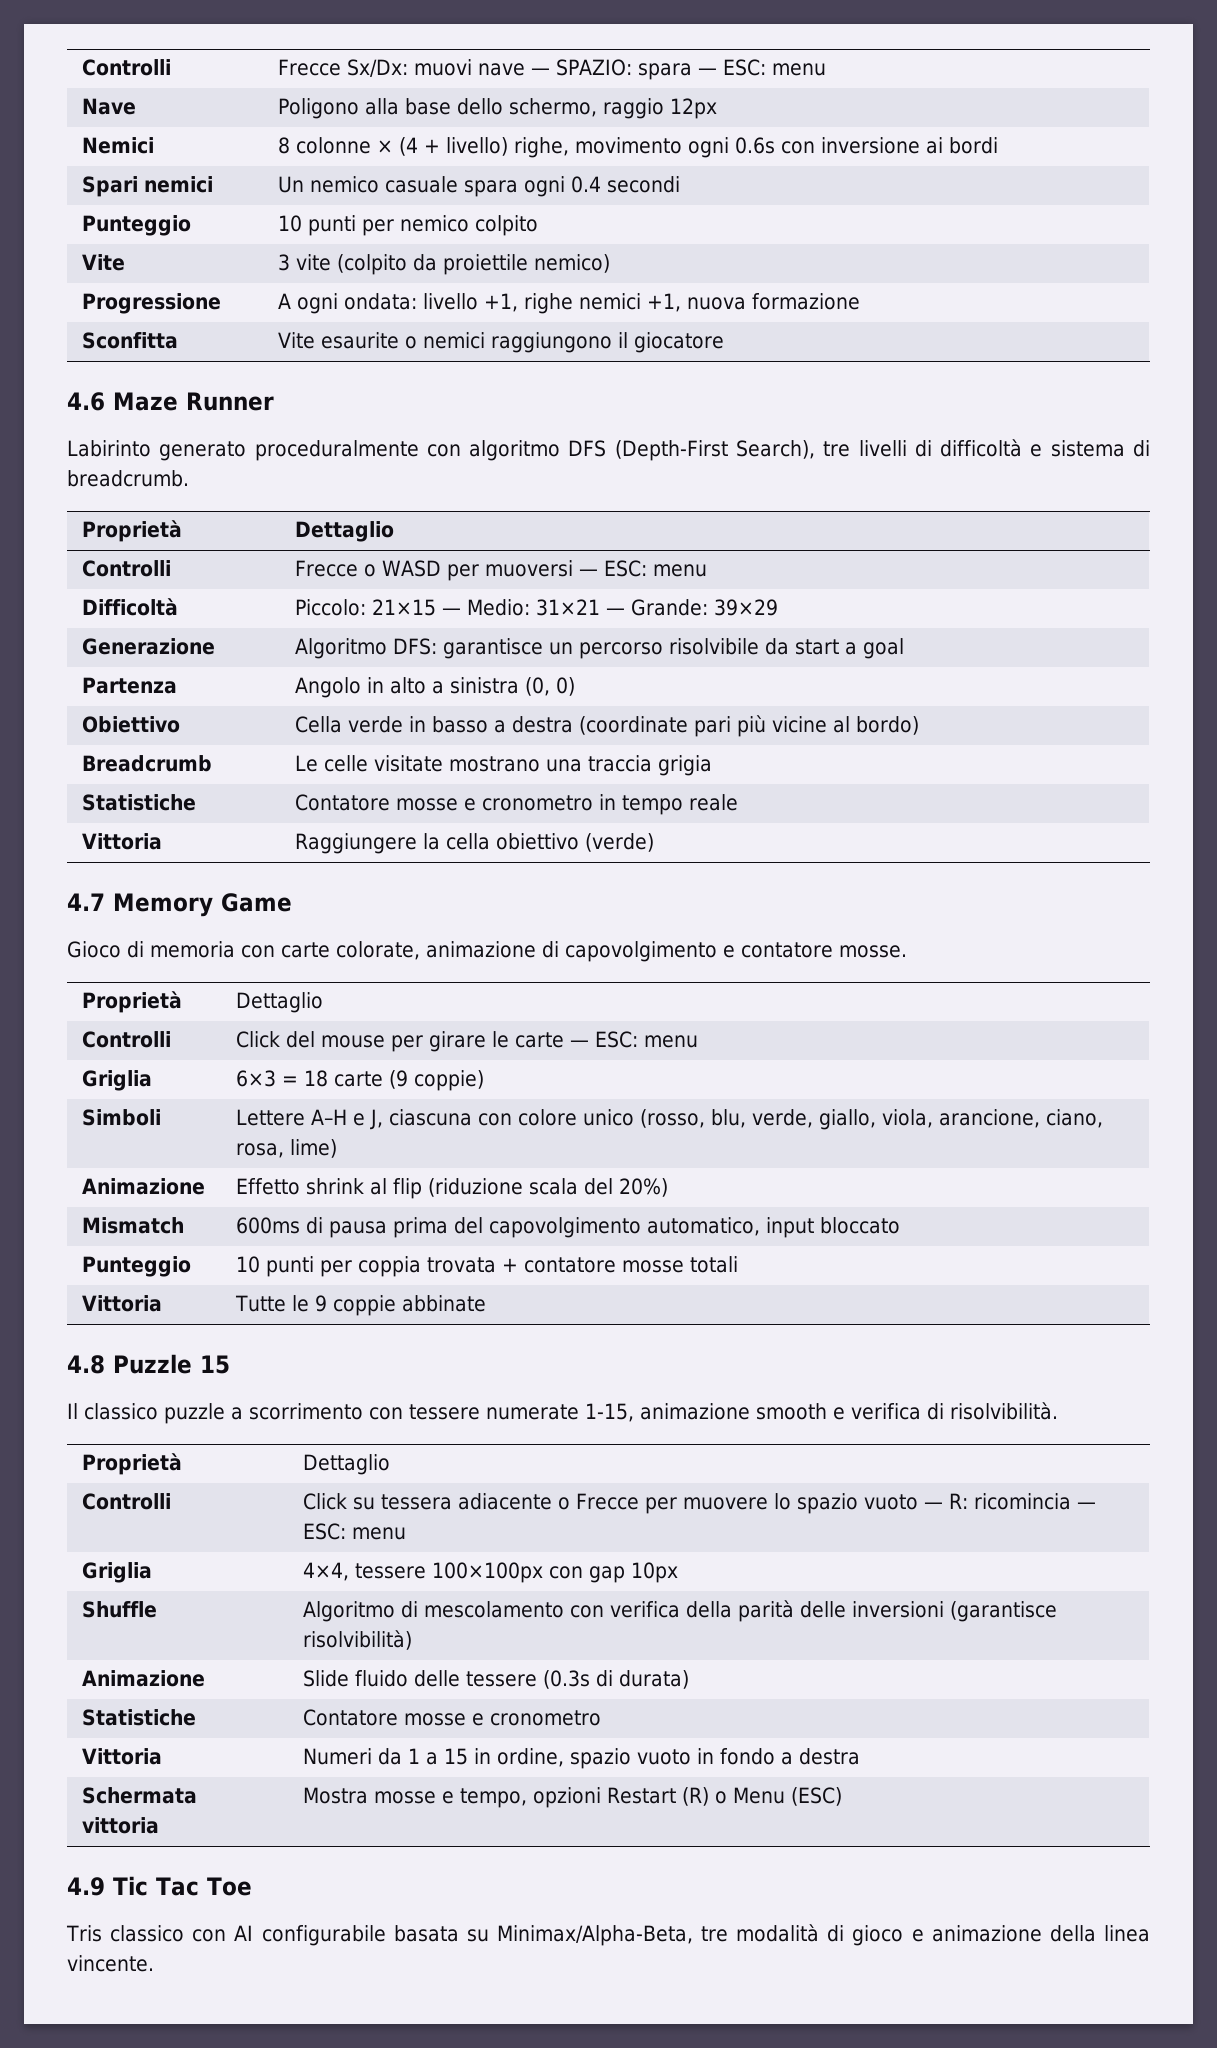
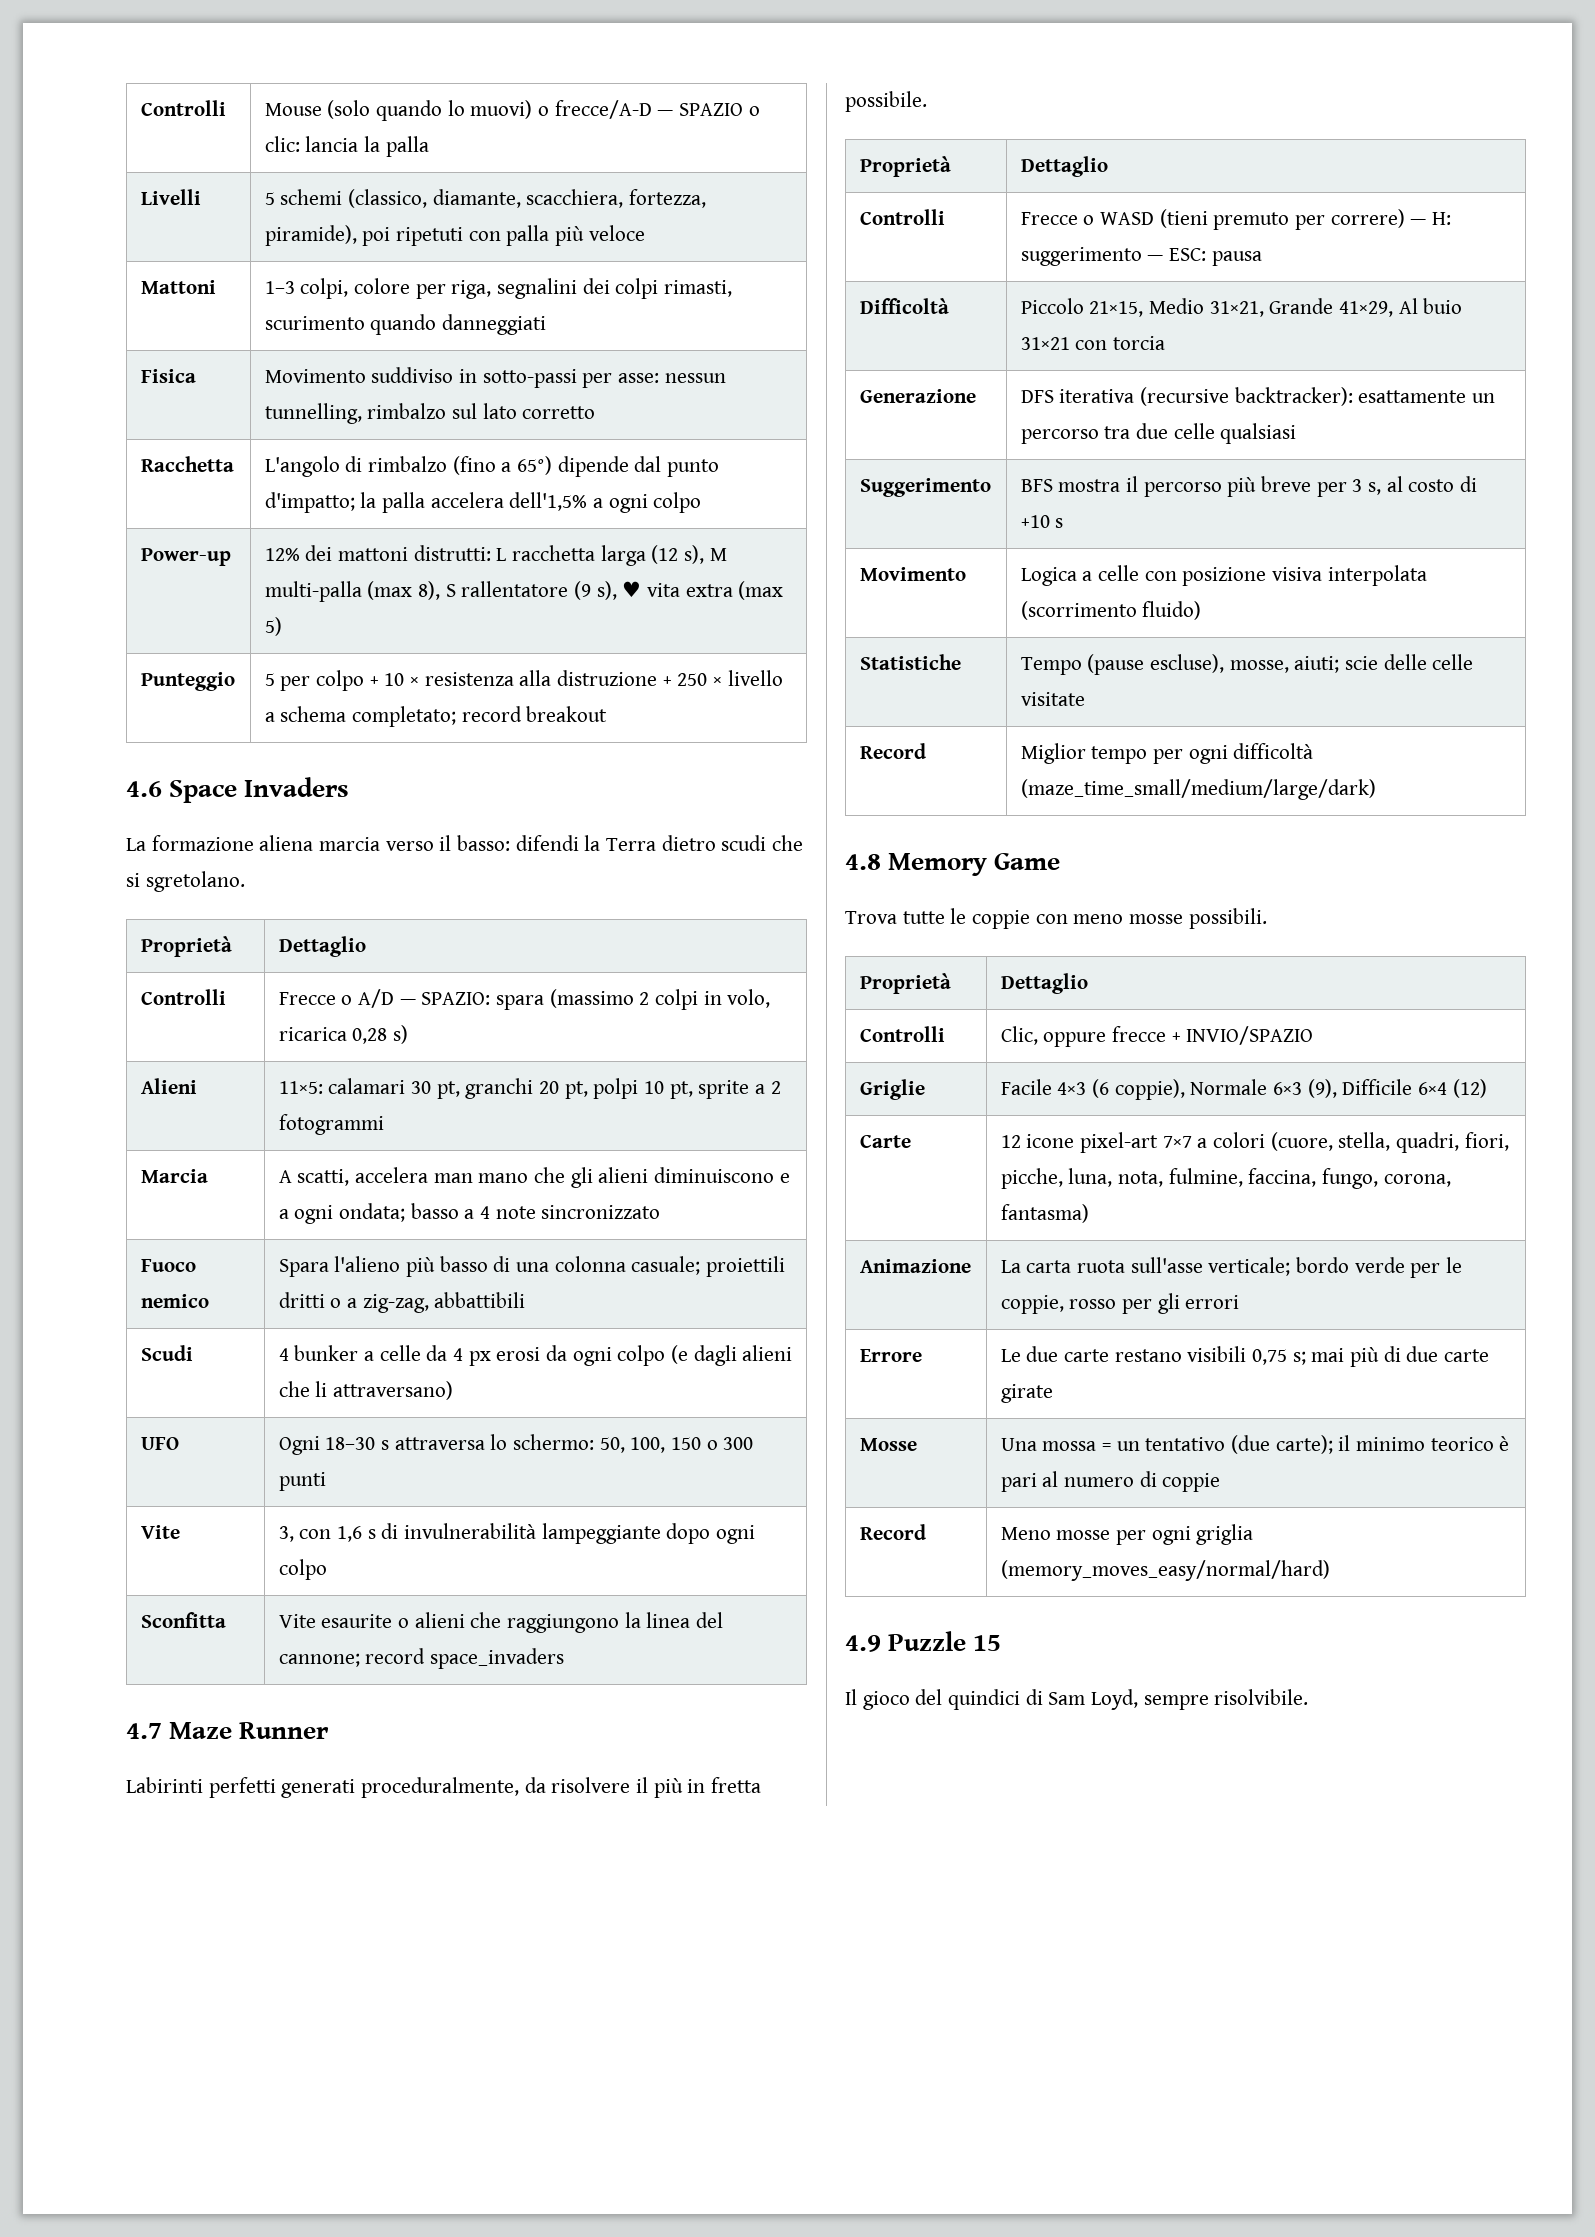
- Controlli | Frecce Sx/Dx: muovi nave — SPAZIO: spara — ESC: menu
- Nave | Poligono alla base dello schermo, raggio 12px
- Nemici | 8 colonne × (4 + livello) righe, movimento ogni 0.6s con inversione ai bordi
- Spari nemici | Un nemico casuale spara ogni 0.4 secondi
- Punteggio | 10 punti per nemico colpito
- Vite | 3 vite (colpito da proiettile nemico)
- Progressione | A ogni ondata: livello +1, righe nemici +1, nuova formazione
- Sconfitta | Vite esaurite o nemici raggiungono il giocatore
- 4.6 Maze Runner
- Labirinto generato proceduralmente con algoritmo DFS (Depth-First Search), tre livelli di difficoltà e sistema di breadcrumb.
+ Controlli | Mouse (solo quando lo muovi) o frecce/A-D — SPAZIO o clic: lancia la palla
+ Livelli | 5 schemi (classico, diamante, scacchiera, fortezza, piramide), poi ripetuti con palla più veloce
+ Mattoni | 1–3 colpi, colore per riga, segnalini dei colpi rimasti, scurimento quando danneggiati
+ Fisica | Movimento suddiviso in sotto-passi per asse: nessun tunnelling, rimbalzo sul lato corretto
+ Racchetta | L'angolo di rimbalzo (fino a 65°) dipende dal punto d'impatto; la palla accelera dell'1,5% a ogni colpo
+ Power-up | 12% dei mattoni distrutti: L racchetta larga (12 s), M multi-palla (max 8), S rallentatore (9 s), ♥ vita extra (max 5)
+ Punteggio | 5 per colpo + 10 × resistenza alla distruzione + 250 × livello a schema completato; record breakout
+ 4.6 Space Invaders
+ La formazione aliena marcia verso il basso: difendi la Terra dietro scudi che si sgretolano.
+ Proprietà | Dettaglio
+ Controlli | Frecce o A/D — SPAZIO: spara (massimo 2 colpi in volo, ricarica 0,28 s)
+ Alieni | 11×5: calamari 30 pt, granchi 20 pt, polpi 10 pt, sprite a 2 fotogrammi
+ Marcia | A scatti, accelera man mano che gli alieni diminuiscono e a ogni ondata; basso a 4 note sincronizzato
+ Fuoco nemico | Spara l'alieno più basso di una colonna casuale; proiettili dritti o a zig-zag, abbattibili
+ Scudi | 4 bunker a celle da 4 px erosi da ogni colpo (e dagli alieni che li attraversano)
+ UFO | Ogni 18–30 s attraversa lo schermo: 50, 100, 150 o 300 punti
+ Vite | 3, con 1,6 s di invulnerabilità lampeggiante dopo ogni colpo
+ Sconfitta | Vite esaurite o alieni che raggiungono la linea del cannone; record space_invaders
+ 4.7 Maze Runner
+ Labirinti perfetti generati proceduralmente, da risolvere il più in fretta possibile.
- Controlli | Frecce o WASD per muoversi — ESC: menu
+ Controlli | Frecce o WASD (tieni premuto per correre) — H: suggerimento — ESC: pausa
- Difficoltà | Piccolo: 21×15 — Medio: 31×21 — Grande: 39×29
- Generazione | Algoritmo DFS: garantisce un percorso risolvibile da start a goal
- Partenza | Angolo in alto a sinistra (0, 0)
- Obiettivo | Cella verde in basso a destra (coordinate pari più vicine al bordo)
- Breadcrumb | Le celle visitate mostrano una traccia grigia
- Statistiche | Contatore mosse e cronometro in tempo reale
- Vittoria | Raggiungere la cella obiettivo (verde)
- 4.7 Memory Game
- Gioco di memoria con carte colorate, animazione di capovolgimento e contatore mosse.
+ Difficoltà | Piccolo 21×15, Medio 31×21, Grande 41×29, Al buio 31×21 con torcia
+ Generazione | DFS iterativa (recursive backtracker): esattamente un percorso tra due celle qualsiasi
+ Suggerimento | BFS mostra il percorso più breve per 3 s, al costo di +10 s
+ Movimento | Logica a celle con posizione visiva interpolata (scorrimento fluido)
+ Statistiche | Tempo (pause escluse), mosse, aiuti; scie delle celle visitate
+ Record | Miglior tempo per ogni difficoltà (maze_time_small/medium/large/dark)
+ 4.8 Memory Game
+ Trova tutte le coppie con meno mosse possibili.
  Proprietà | Dettaglio
- Controlli | Click del mouse per girare le carte — ESC: menu
- Griglia | 6×3 = 18 carte (9 coppie)
- Simboli | Lettere A–H e J, ciascuna con colore unico (rosso, blu, verde, giallo, viola, arancione, ciano, rosa, lime)
- Animazione | Effetto shrink al flip (riduzione scala del 20%)
- Mismatch | 600ms di pausa prima del capovolgimento automatico, input bloccato
- Punteggio | 10 punti per coppia trovata + contatore mosse totali
- Vittoria | Tutte le 9 coppie abbinate
- 4.8 Puzzle 15
- Il classico puzzle a scorrimento con tessere numerate 1-15, animazione smooth e verifica di risolvibilità.
- Proprietà | Dettaglio
- Controlli | Click su tessera adiacente o Frecce per muovere lo spazio vuoto — R: ricomincia — ESC: menu
- Griglia | 4×4, tessere 100×100px con gap 10px
- Shuffle | Algoritmo di mescolamento con verifica della parità delle inversioni (garantisce risolvibilità)
- Animazione | Slide fluido delle tessere (0.3s di durata)
- Statistiche | Contatore mosse e cronometro
- Vittoria | Numeri da 1 a 15 in ordine, spazio vuoto in fondo a destra
- Schermata vittoria | Mostra mosse e tempo, opzioni Restart (R) o Menu (ESC)
- 4.9 Tic Tac Toe
- Tris classico con AI configurabile basata su Minimax/Alpha-Beta, tre modalità di gioco e animazione della linea vincente.
+ Controlli | Clic, oppure frecce + INVIO/SPAZIO
+ Griglie | Facile 4×3 (6 coppie), Normale 6×3 (9), Difficile 6×4 (12)
+ Carte | 12 icone pixel-art 7×7 a colori (cuore, stella, quadri, fiori, picche, luna, nota, fulmine, faccina, fungo, corona, fantasma)
+ Animazione | La carta ruota sull'asse verticale; bordo verde per le coppie, rosso per gli errori
+ Errore | Le due carte restano visibili 0,75 s; mai più di due carte girate
+ Mosse | Una mossa = un tentativo (due carte); il minimo teorico è pari al numero di coppie
+ Record | Meno mosse per ogni griglia (memory_moves_easy/normal/hard)
+ 4.9 Puzzle 15
+ Il gioco del quindici di Sam Loyd, sempre risolvibile.

